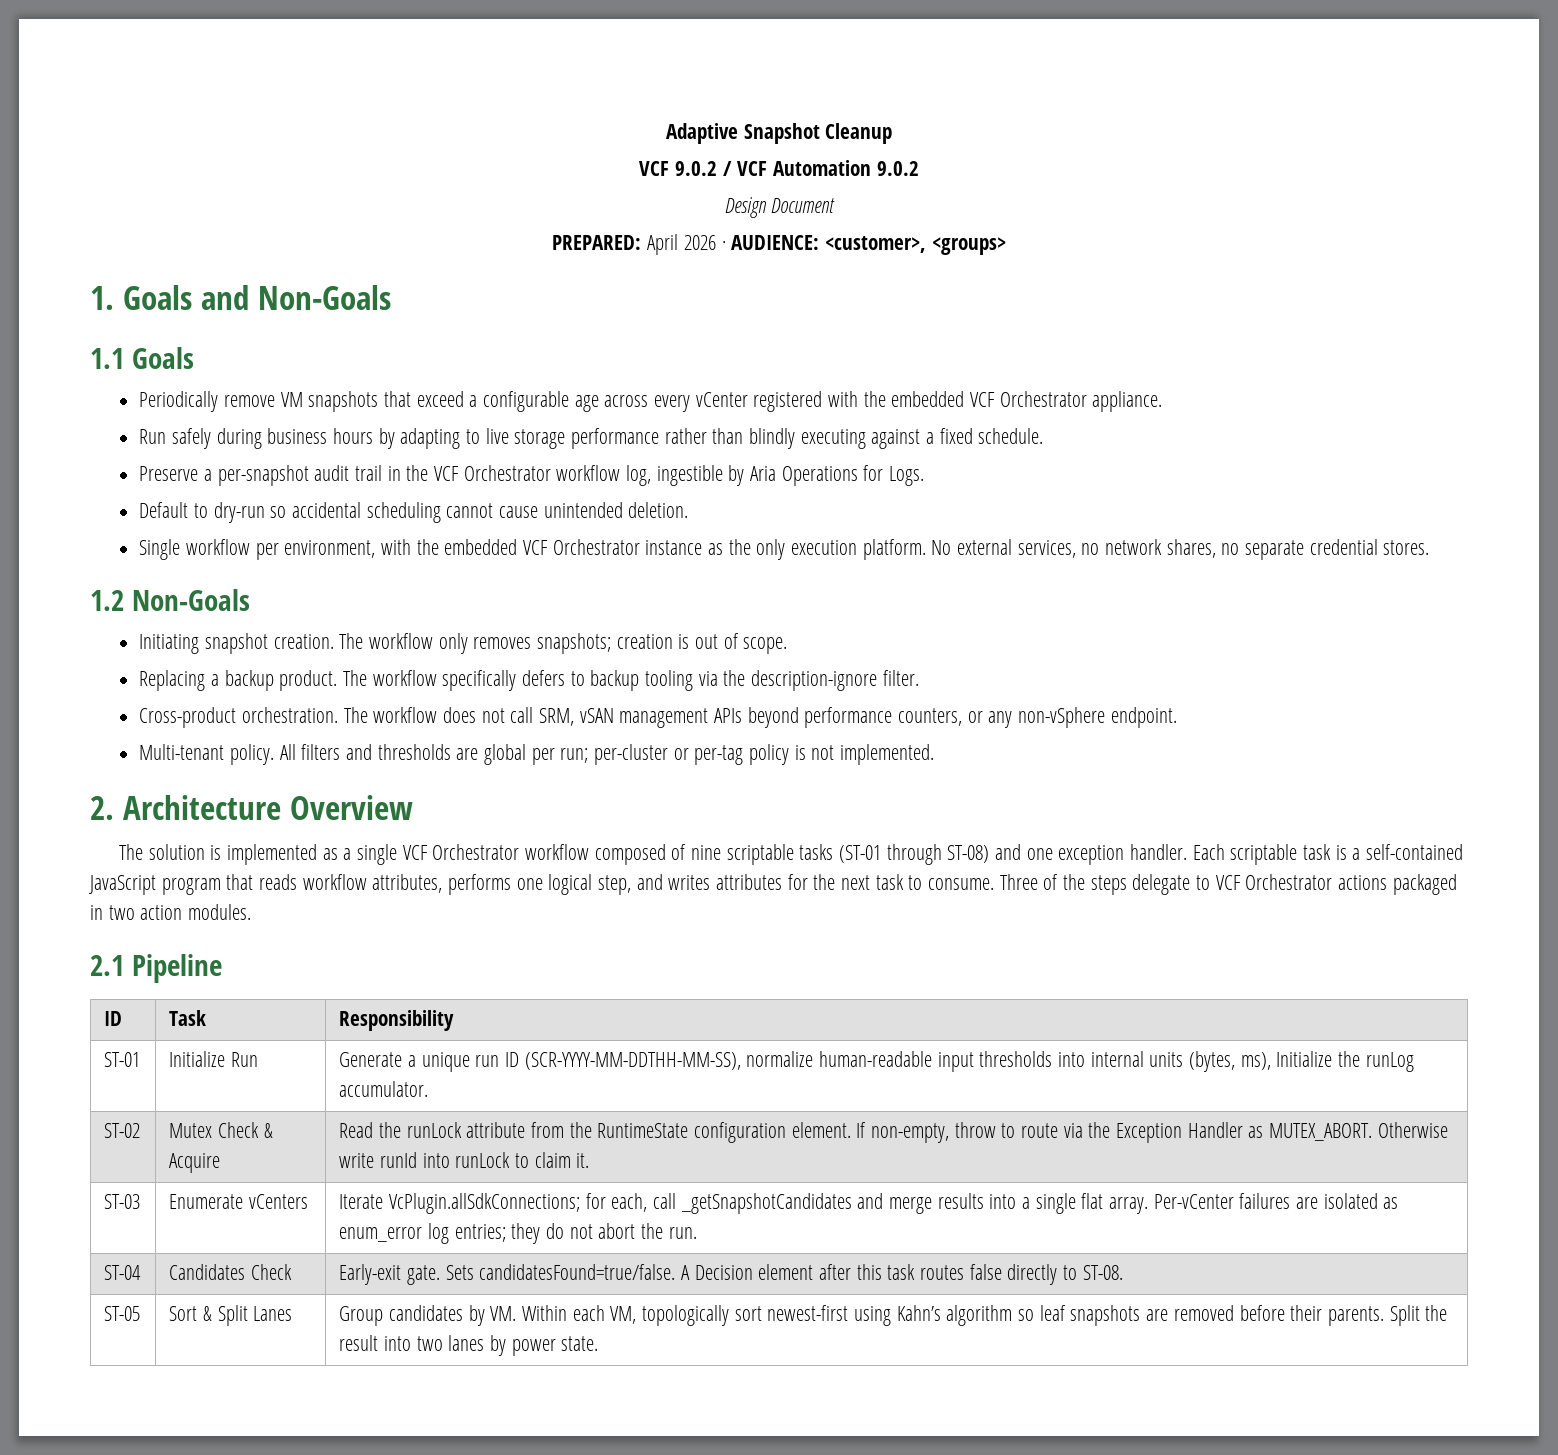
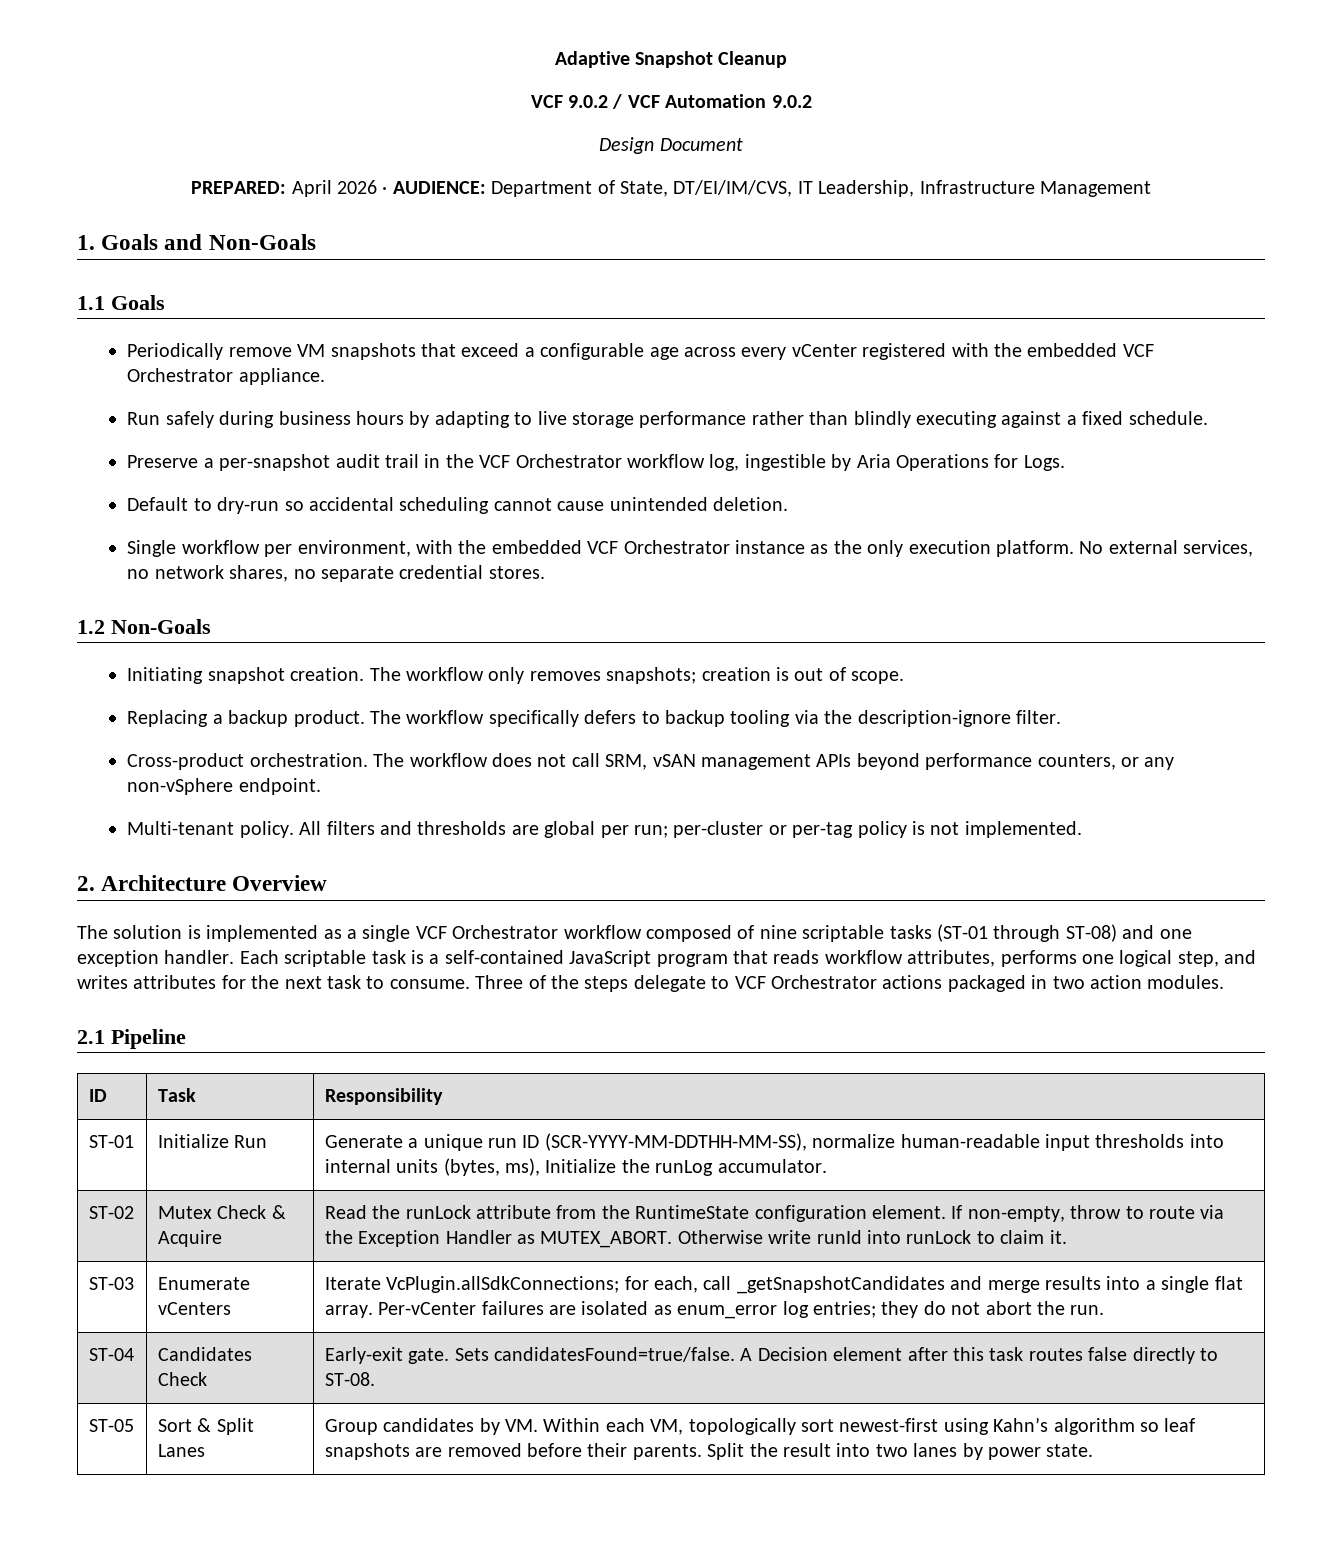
- PREPARED: April 2026 · AUDIENCE: <customer>, <groups>
+ PREPARED: April 2026 · AUDIENCE: Department of State, DT/EI/IM/CVS, IT Leadership, Infrastructure Management

